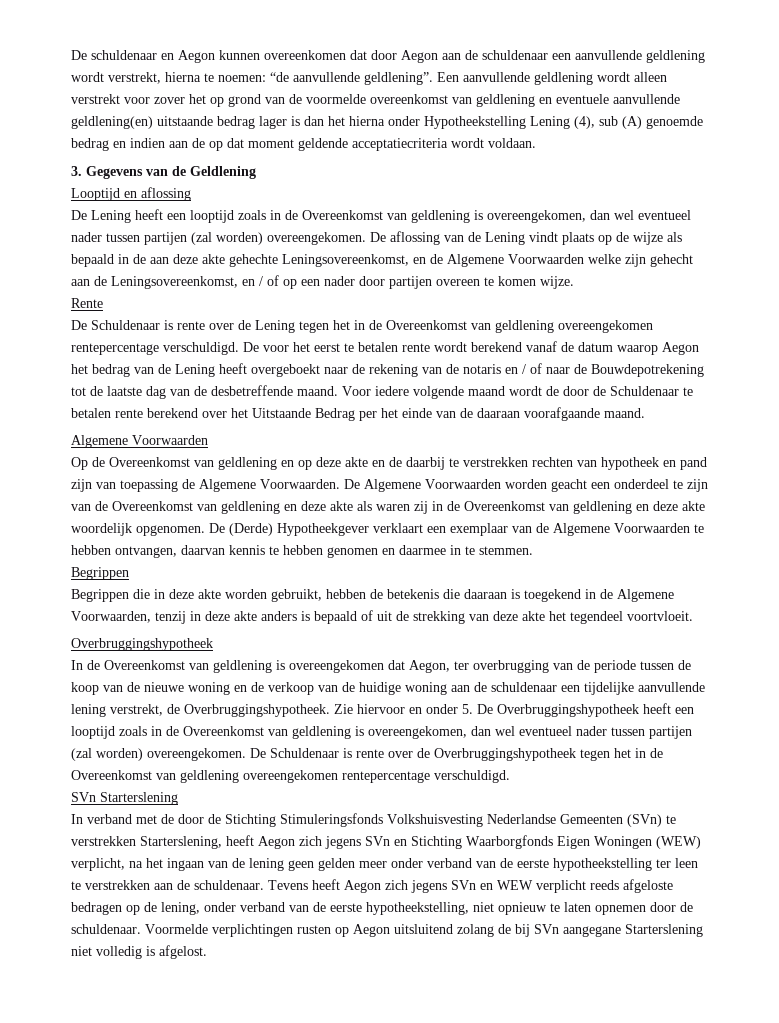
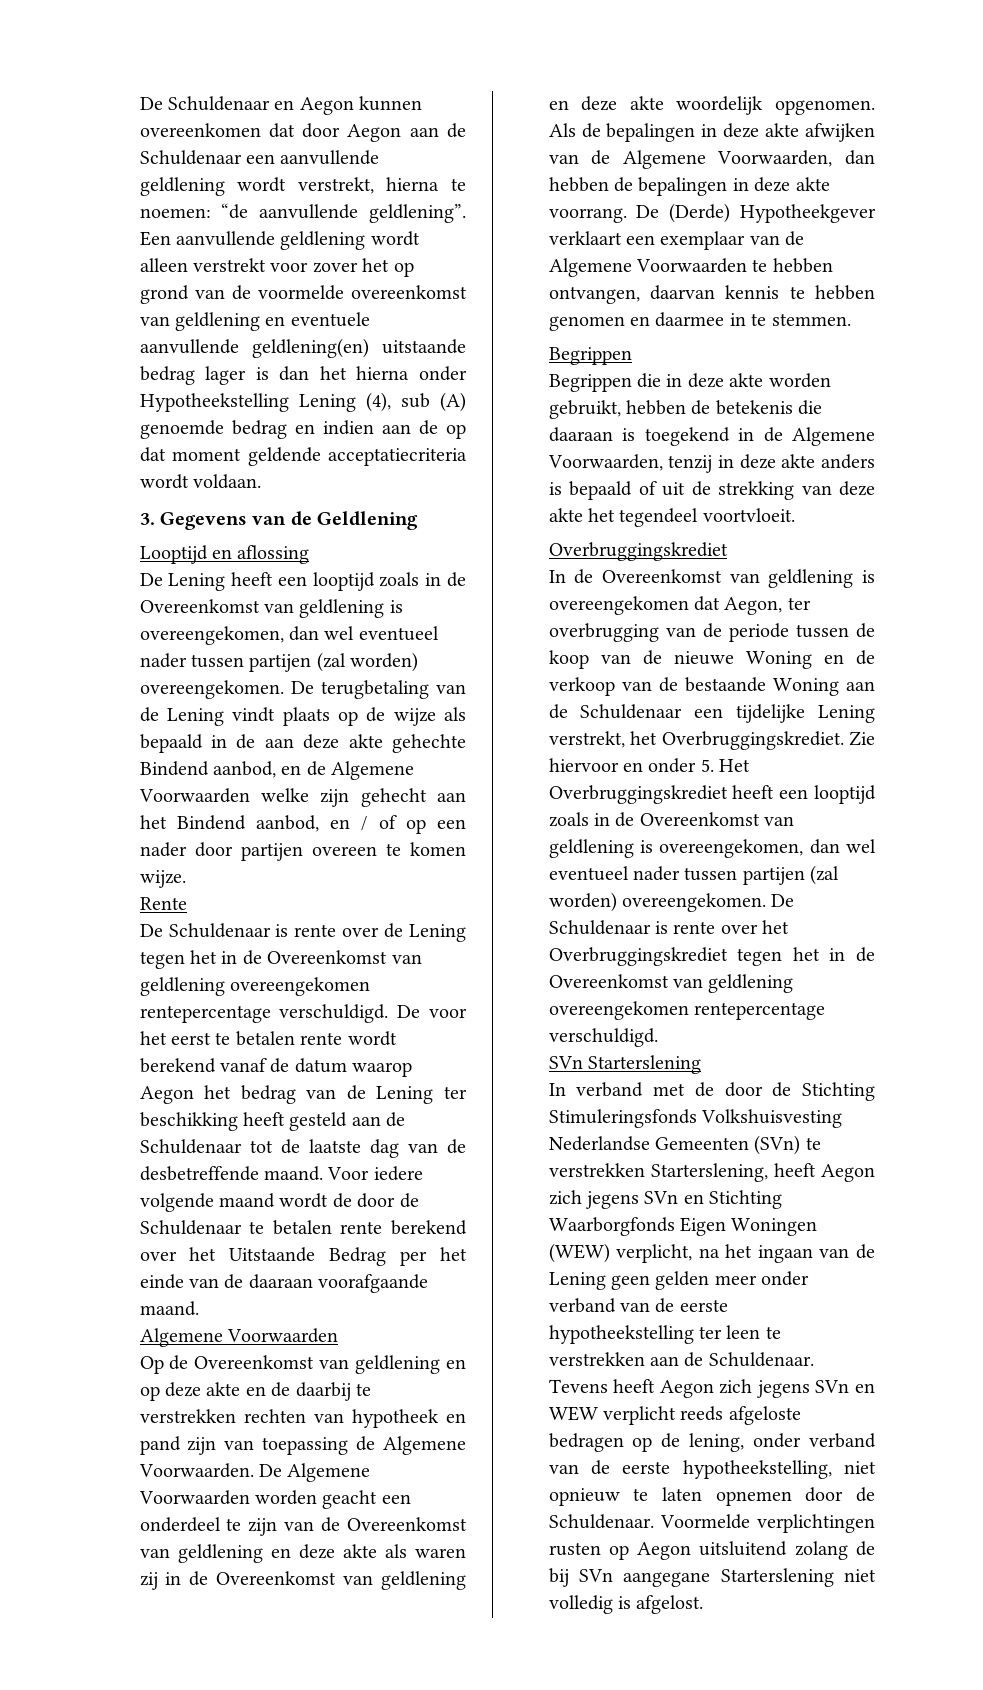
- De schuldenaar en Aegon kunnen overeenkomen dat door Aegon aan de schuldenaar een aanvullende geldlening wordt verstrekt, hierna te noemen: “de aanvullende geldlening”.
+ De Schuldenaar en Aegon kunnen overeenkomen dat door Aegon aan de Schuldenaar een aanvullende geldlening wordt verstrekt, hierna te noemen: “de aanvullende geldlening”.
- De aflossing van de Lening vindt plaats op de wijze als bepaald in de aan deze akte gehechte Leningsovereenkomst, en de Algemene Voorwaarden welke zijn gehecht aan de Leningsovereenkomst, en / of op een nader door partijen overeen te komen wijze.
+ De terugbetaling van de Lening vindt plaats op de wijze als bepaald in de aan deze akte gehechte Bindend aanbod, en de Algemene Voorwaarden welke zijn gehecht aan het Bindend aanbod, en / of op een nader door partijen overeen te komen wijze.
- De voor het eerst te betalen rente wordt berekend vanaf de datum waarop Aegon het bedrag van de Lening heeft overgeboekt naar de rekening van de notaris en / of naar de Bouwdepotrekening tot de laatste dag van de desbetreffende maand.
+ De voor het eerst te betalen rente wordt berekend vanaf de datum waarop Aegon het bedrag van de Lening ter beschikking heeft gesteld aan de Schuldenaar tot de laatste dag van de desbetreffende maand.
+ Als de bepalingen in deze akte afwijken van de Algemene Voorwaarden, dan hebben de bepalingen in deze akte voorrang.
  Begrippen die in deze akte worden gebruikt, hebben de betekenis die daaraan is toegekend in de Algemene Voorwaarden, tenzij in deze akte anders is bepaald of uit de strekking van deze akte het tegendeel voortvloeit.
- Overbruggingshypotheek
+ Overbruggingskrediet
- In de Overeenkomst van geldlening is overeengekomen dat Aegon, ter overbrugging van de periode tussen de koop van de nieuwe woning en de verkoop van de huidige woning aan de schuldenaar een tijdelijke aanvullende lening verstrekt, de Overbruggingshypotheek.
+ In de Overeenkomst van geldlening is overeengekomen dat Aegon, ter overbrugging van de periode tussen de koop van de nieuwe Woning en de verkoop van de bestaande Woning aan de Schuldenaar een tijdelijke Lening verstrekt, het Overbruggingskrediet.
- Zie hiervoor en onder 5. De Overbruggingshypotheek heeft een looptijd zoals in de Overeenkomst van geldlening is overeengekomen, dan wel eventueel nader tussen partijen (zal worden) overeengekomen.
+ Zie hiervoor en onder 5. Het Overbruggingskrediet heeft een looptijd zoals in de Overeenkomst van geldlening is overeengekomen, dan wel eventueel nader tussen partijen (zal worden) overeengekomen.
- De Schuldenaar is rente over de Overbruggingshypotheek tegen het in de Overeenkomst van geldlening overeengekomen rentepercentage verschuldigd.
+ De Schuldenaar is rente over het Overbruggingskrediet tegen het in de Overeenkomst van geldlening overeengekomen rentepercentage verschuldigd.
- In verband met de door de Stichting Stimuleringsfonds Volkshuisvesting Nederlandse Gemeenten (SVn) te verstrekken Starterslening, heeft Aegon zich jegens SVn en Stichting Waarborgfonds Eigen Woningen (WEW) verplicht, na het ingaan van de lening geen gelden meer onder verband van de eerste hypotheekstelling ter leen te verstrekken aan de schuldenaar.
+ In verband met de door de Stichting Stimuleringsfonds Volkshuisvesting Nederlandse Gemeenten (SVn) te verstrekken Starterslening, heeft Aegon zich jegens SVn en Stichting Waarborgfonds Eigen Woningen (WEW) verplicht, na het ingaan van de Lening geen gelden meer onder verband van de eerste hypotheekstelling ter leen te verstrekken aan de Schuldenaar.
- Tevens heeft Aegon zich jegens SVn en WEW verplicht reeds afgeloste bedragen op de lening, onder verband van de eerste hypotheekstelling, niet opnieuw te laten opnemen door de schuldenaar.
+ Tevens heeft Aegon zich jegens SVn en WEW verplicht reeds afgeloste bedragen op de lening, onder verband van de eerste hypotheekstelling, niet opnieuw te laten opnemen door de Schuldenaar.

